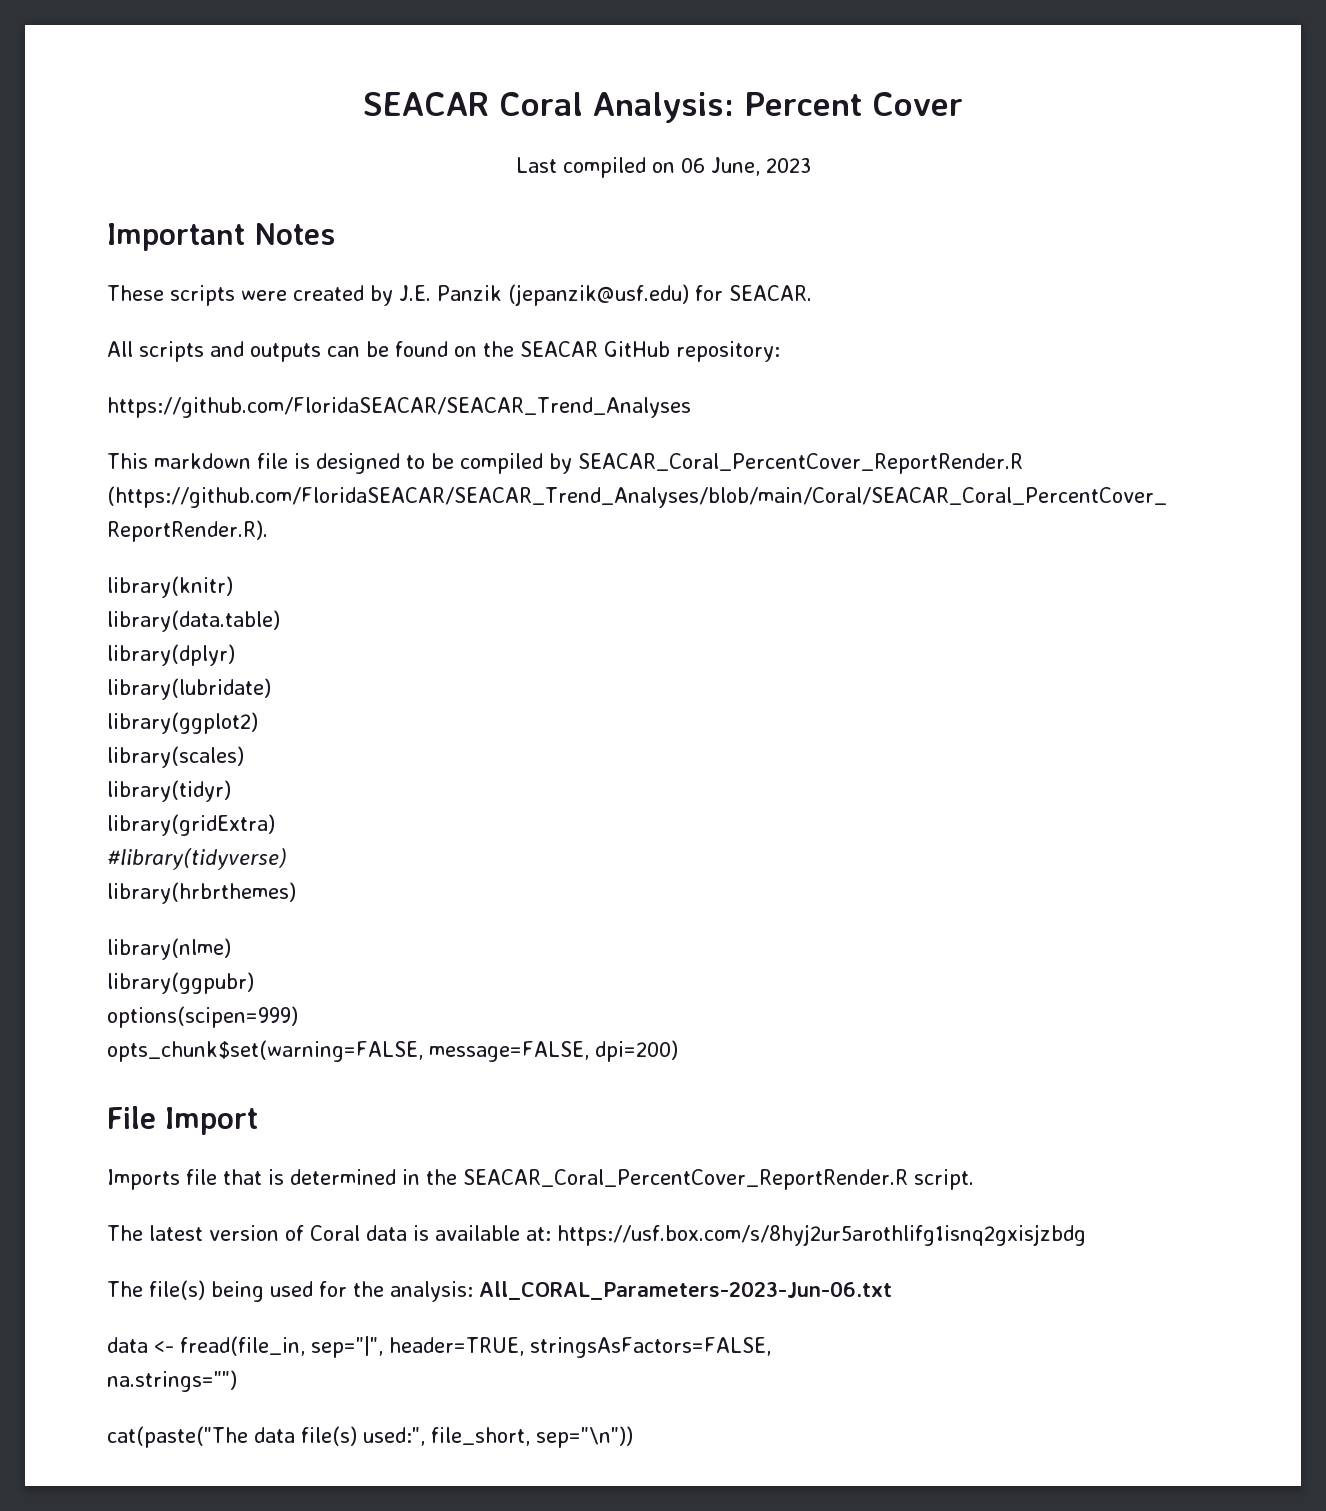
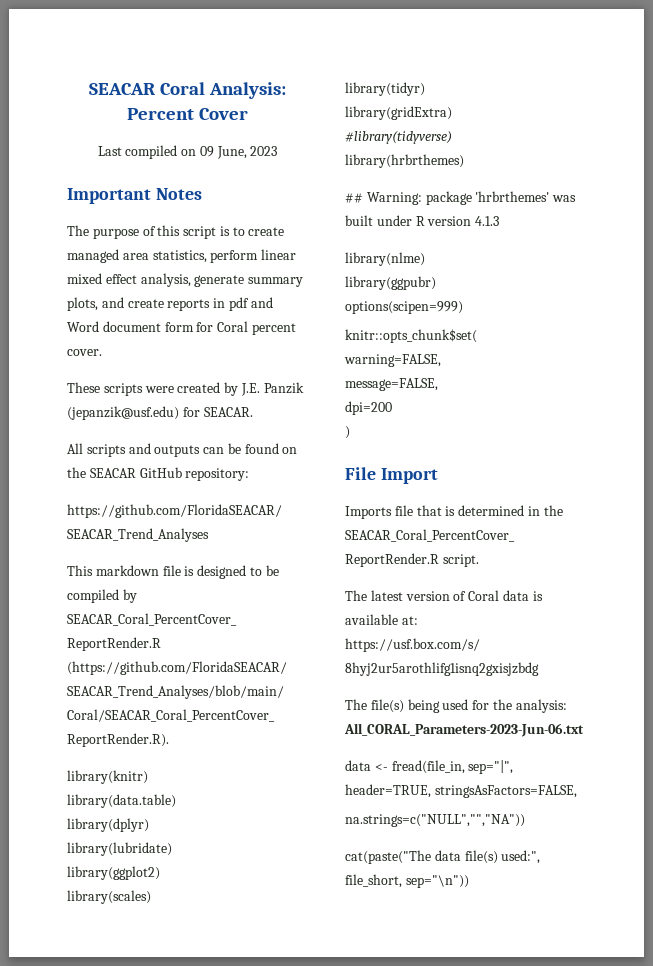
- Last compiled on 06 June, 2023
+ Last compiled on 09 June, 2023
+ The purpose of this script is to create managed area statistics, perform linear mixed effect analysis, generate summary plots, and create reports in pdf and Word document form for Coral percent cover.
+ ## Warning: package 'hrbrthemes' was built under R version 4.1.3
- opts_chunk$set(warning=FALSE, message=FALSE, dpi=200)
+ knitr::opts_chunk$set(
+ warning=FALSE,
+ message=FALSE,
+ dpi=200
+ )
- na.strings="")
+ na.strings=c("NULL","","NA"))

